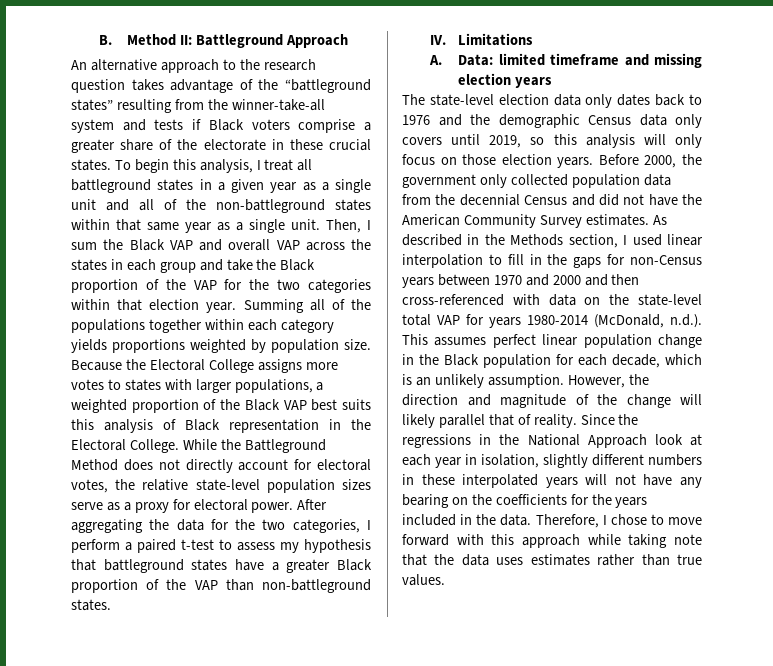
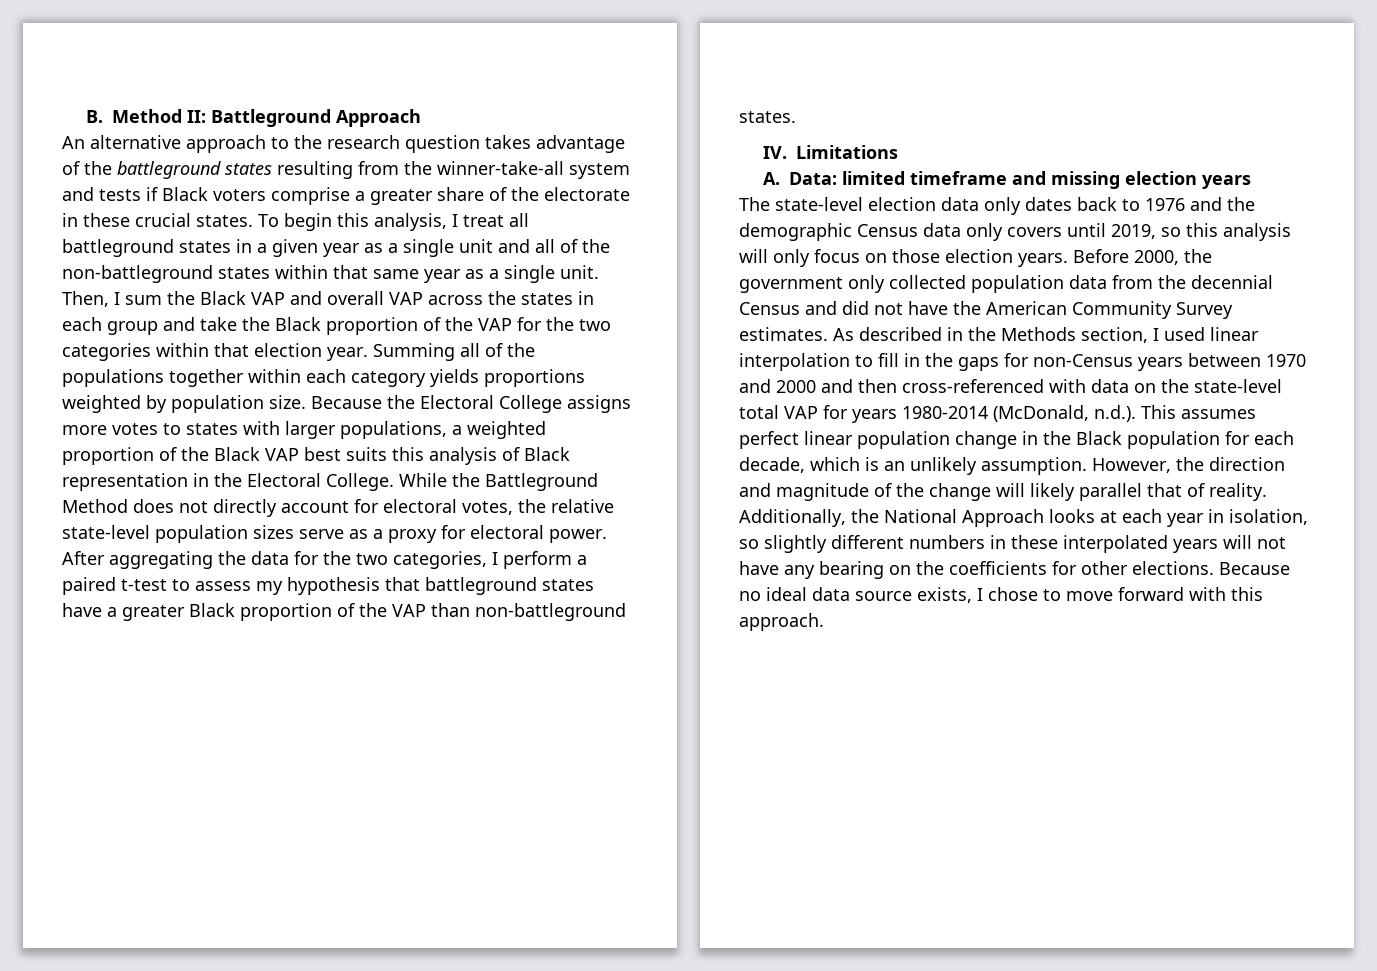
- An alternative approach to the research question takes advantage of the “battleground states” resulting from the winner-take-all system and tests if Black voters comprise a greater share of the electorate in these crucial states.
+ An alternative approach to the research question takes advantage of the battleground states resulting from the winner-take-all system and tests if Black voters comprise a greater share of the electorate in these crucial states.
- Since the regressions in the National Approach look at each year in isolation, slightly different numbers in these interpolated years will not have any bearing on the coefficients for the years included in the data. Therefore, I chose to move forward with this approach while taking note that the data uses estimates rather than true values.
+ Additionally, the National Approach looks at each year in isolation, so slightly different numbers in these interpolated years will not have any bearing on the coefficients for other elections. Because no ideal data source exists, I chose to move forward with this approach.

